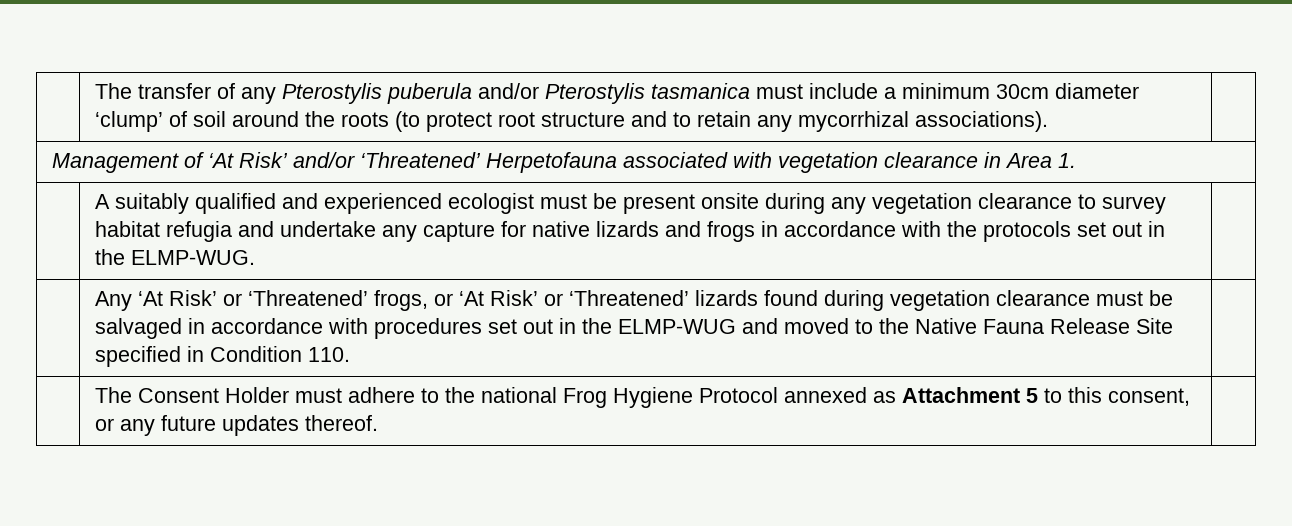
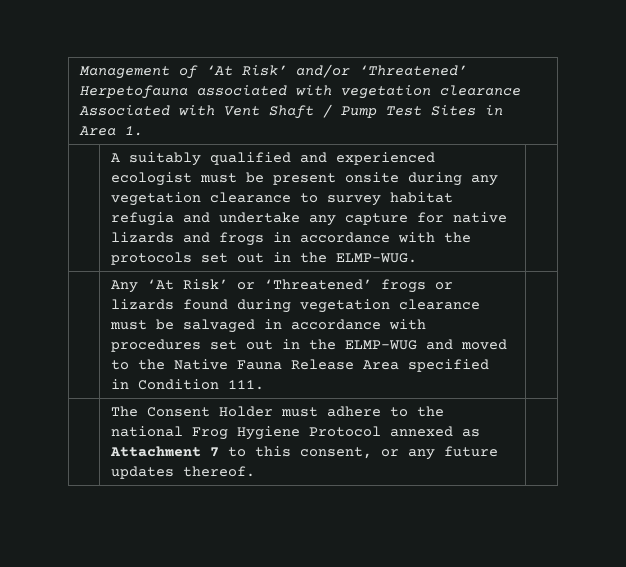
- | The transfer of any Pterostylis puberula and/or Pterostylis tasmanica must include a minimum 30cm diameter ‘clump’ of soil around the roots (to protect root structure and to retain any mycorrhizal associations). |
- Management of ‘At Risk’ and/or ‘Threatened’ Herpetofauna associated with vegetation clearance in Area 1.
+ Management of ‘At Risk’ and/or ‘Threatened’ Herpetofauna associated with vegetation clearance Associated with Vent Shaft / Pump Test Sites in Area 1.
- | Any ‘At Risk’ or ‘Threatened’ frogs, or ‘At Risk’ or ‘Threatened’ lizards found during vegetation clearance must be salvaged in accordance with procedures set out in the ELMP-WUG and moved to the Native Fauna Release Site specified in Condition 110. |
+ | Any ‘At Risk’ or ‘Threatened’ frogs or lizards found during vegetation clearance must be salvaged in accordance with procedures set out in the ELMP-WUG and moved to the Native Fauna Release Area specified in Condition 111. |
- | The Consent Holder must adhere to the national Frog Hygiene Protocol annexed as Attachment 5 to this consent, or any future updates thereof. |
+ | The Consent Holder must adhere to the national Frog Hygiene Protocol annexed as Attachment 7 to this consent, or any future updates thereof. |

